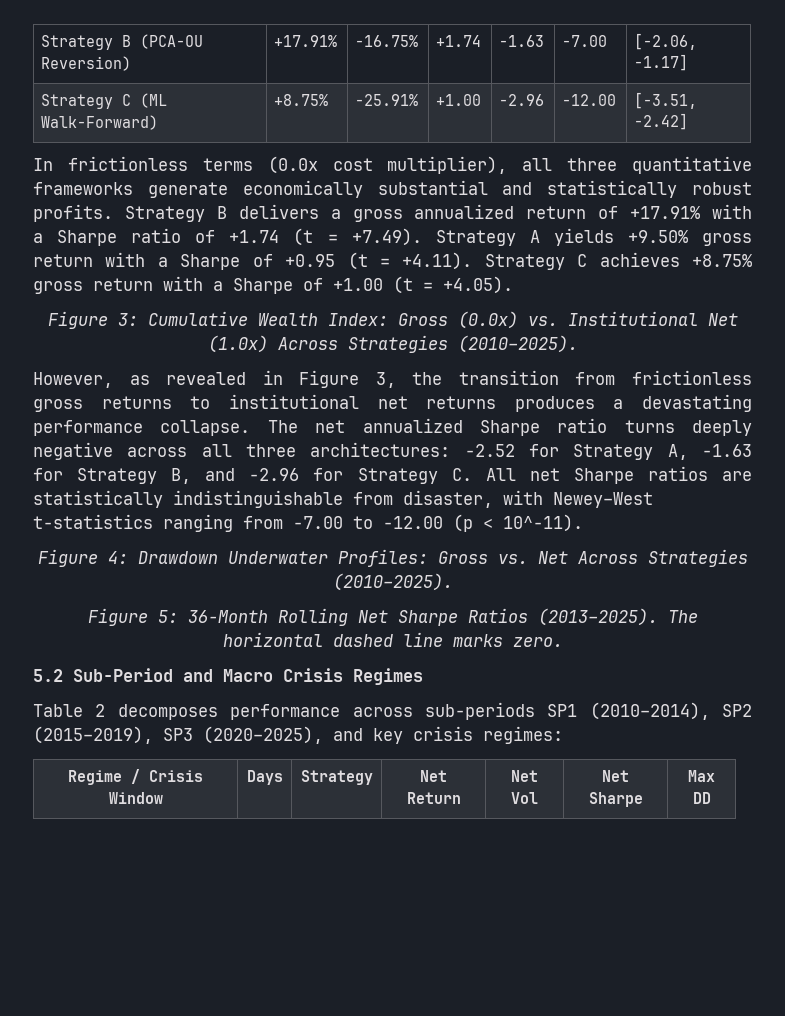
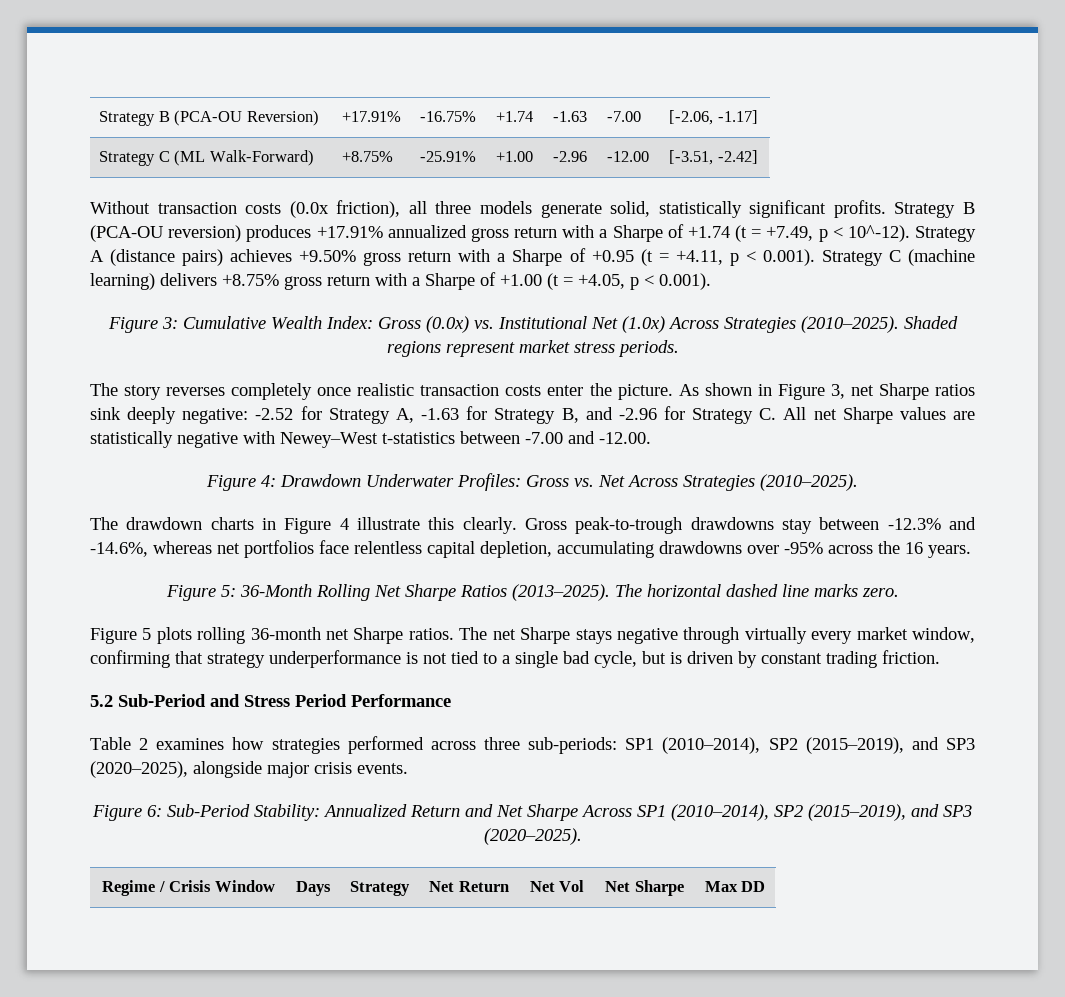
- In frictionless terms (0.0x cost multiplier), all three quantitative frameworks generate economically substantial and statistically robust profits. Strategy B delivers a gross annualized return of +17.91% with a Sharpe ratio of +1.74 (t = +7.49). Strategy A yields +9.50% gross return with a Sharpe of +0.95 (t = +4.11). Strategy C achieves +8.75% gross return with a Sharpe of +1.00 (t = +4.05).
+ Without transaction costs (0.0x friction), all three models generate solid, statistically significant profits. Strategy B (PCA-OU reversion) produces +17.91% annualized gross return with a Sharpe of +1.74 (t = +7.49, p < 10^-12). Strategy A (distance pairs) achieves +9.50% gross return with a Sharpe of +0.95 (t = +4.11, p < 0.001). Strategy C (machine learning) delivers +8.75% gross return with a Sharpe of +1.00 (t = +4.05, p < 0.001).
- Figure 3: Cumulative Wealth Index: Gross (0.0x) vs. Institutional Net (1.0x) Across Strategies (2010–2025).
- However, as revealed in Figure 3, the transition from frictionless gross returns to institutional net returns produces a devastating performance collapse. The net annualized Sharpe ratio turns deeply negative across all three architectures: -2.52 for Strategy A, -1.63 for Strategy B, and -2.96 for Strategy C. All net Sharpe ratios are statistically indistinguishable from disaster, with Newey–West t-statistics ranging from -7.00 to -12.00 (p < 10^-11).
+ Figure 3: Cumulative Wealth Index: Gross (0.0x) vs. Institutional Net (1.0x) Across Strategies (2010–2025). Shaded regions represent market stress periods.
+ The story reverses completely once realistic transaction costs enter the picture. As shown in Figure 3, net Sharpe ratios sink deeply negative: -2.52 for Strategy A, -1.63 for Strategy B, and -2.96 for Strategy C. All net Sharpe values are statistically negative with Newey–West t-statistics between -7.00 and -12.00.
+ The drawdown charts in Figure 4 illustrate this clearly. Gross peak-to-trough drawdowns stay between -12.3% and -14.6%, whereas net portfolios face relentless capital depletion, accumulating drawdowns over -95% across the 16 years.
+ Figure 5 plots rolling 36-month net Sharpe ratios. The net Sharpe stays negative through virtually every market window, confirming that strategy underperformance is not tied to a single bad cycle, but is driven by constant trading friction.
- 5.2 Sub-Period and Macro Crisis Regimes
+ 5.2 Sub-Period and Stress Period Performance
- Table 2 decomposes performance across sub-periods SP1 (2010–2014), SP2 (2015–2019), SP3 (2020–2025), and key crisis regimes:
+ Table 2 examines how strategies performed across three sub-periods: SP1 (2010–2014), SP2 (2015–2019), and SP3 (2020–2025), alongside major crisis events.
+ Figure 6: Sub-Period Stability: Annualized Return and Net Sharpe Across SP1 (2010–2014), SP2 (2015–2019), and SP3 (2020–2025).

